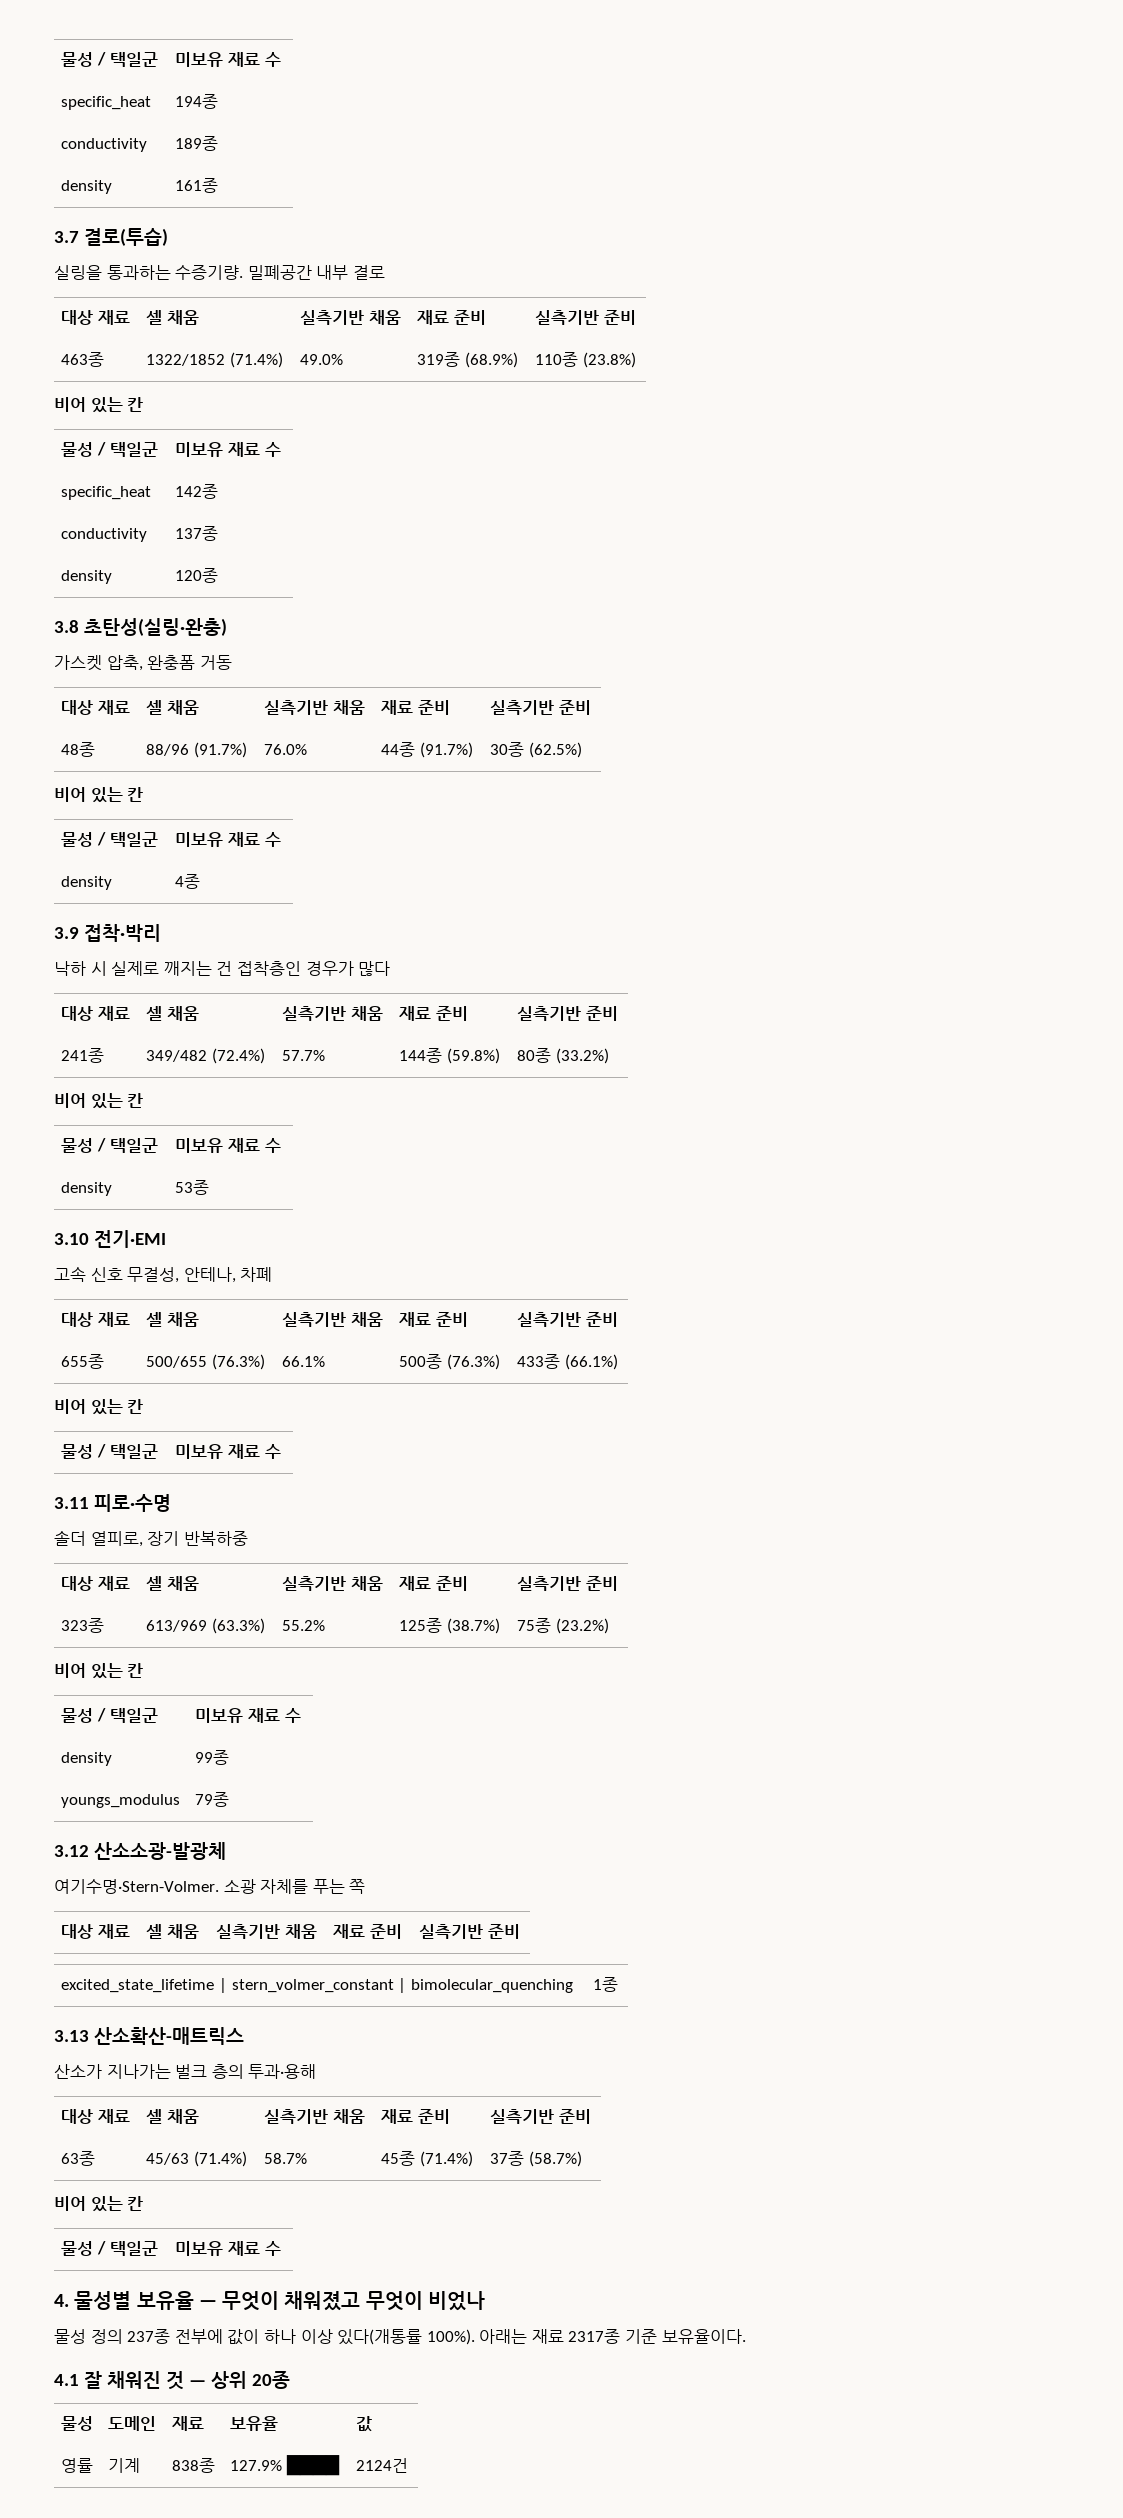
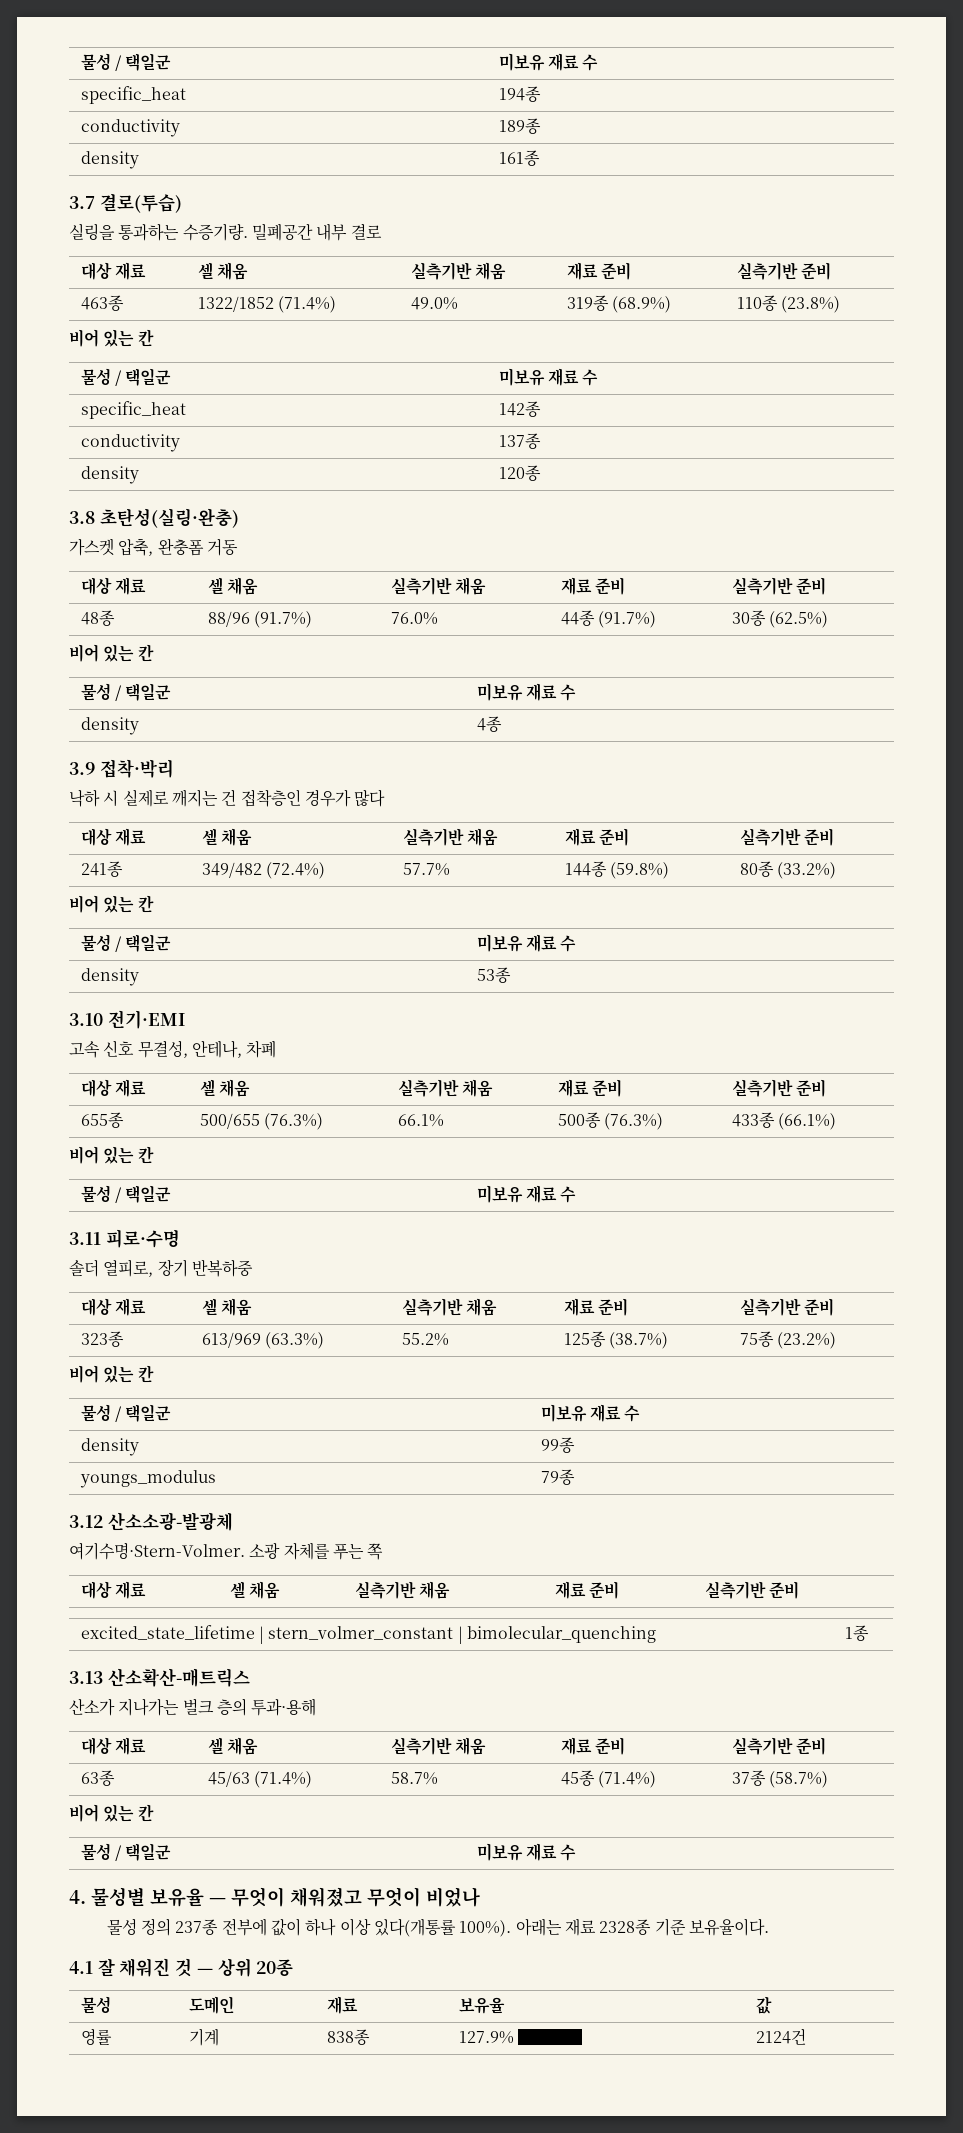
- 아래는 재료 2317종 기준 보유율이다.
+ 아래는 재료 2328종 기준 보유율이다.

